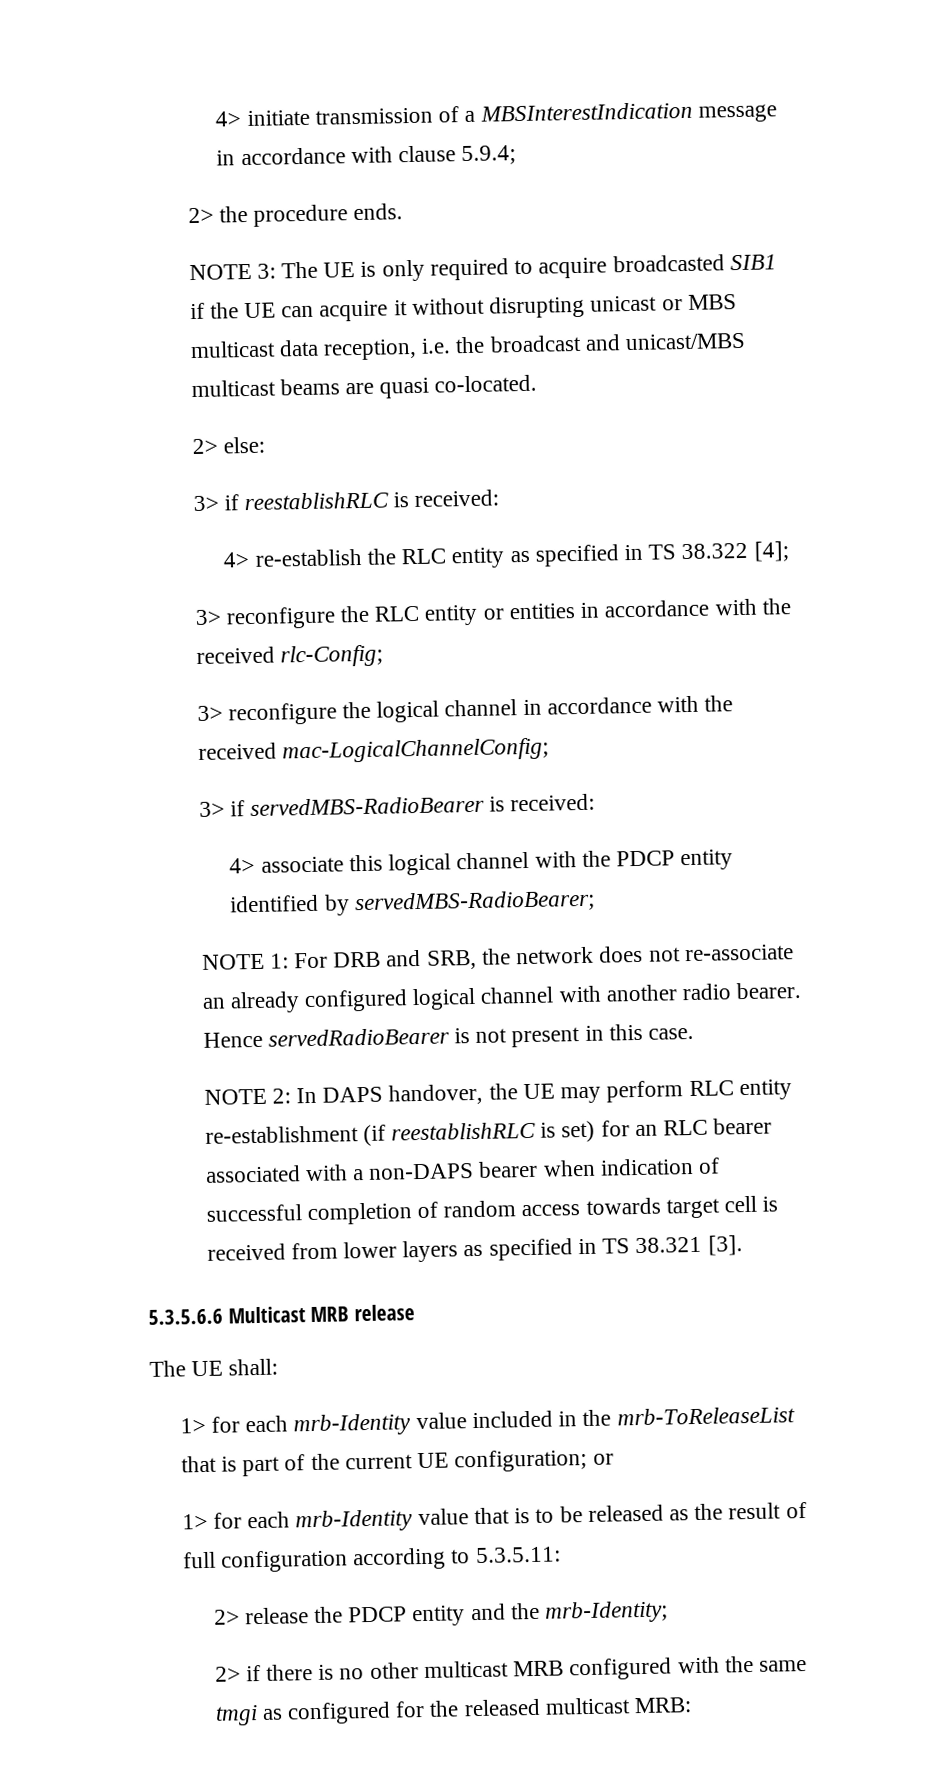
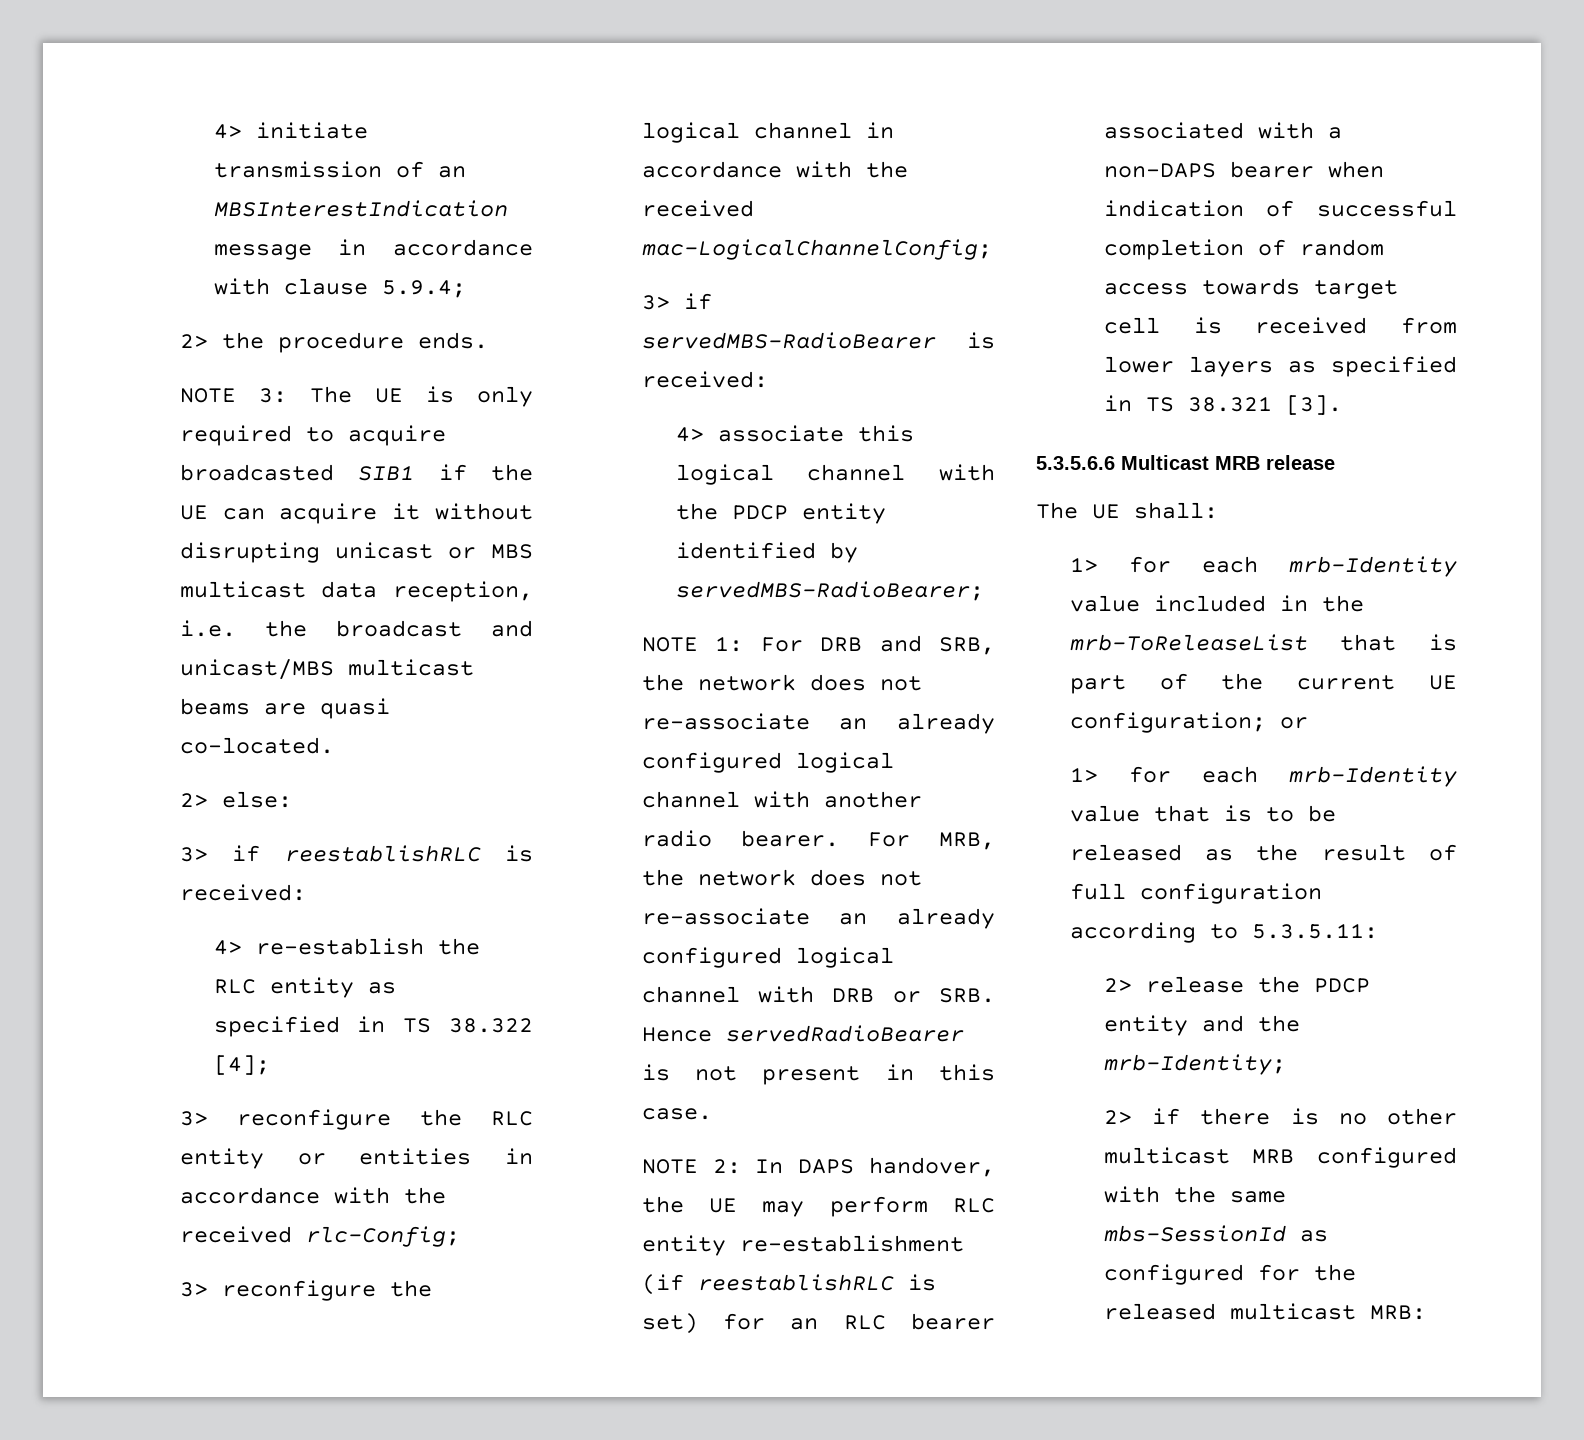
- 4> initiate transmission of a MBSInterestIndication message in accordance with clause 5.9.4;
+ 4> initiate transmission of an MBSInterestIndication message in accordance with clause 5.9.4;
- Hence servedRadioBearer is not present in this case.
+ For MRB, the network does not re-associate an already configured logical channel with DRB or SRB. Hence servedRadioBearer is not present in this case.
- 2> if there is no other multicast MRB configured with the same tmgi as configured for the released multicast MRB:
+ 2> if there is no other multicast MRB configured with the same mbs-SessionId as configured for the released multicast MRB:

